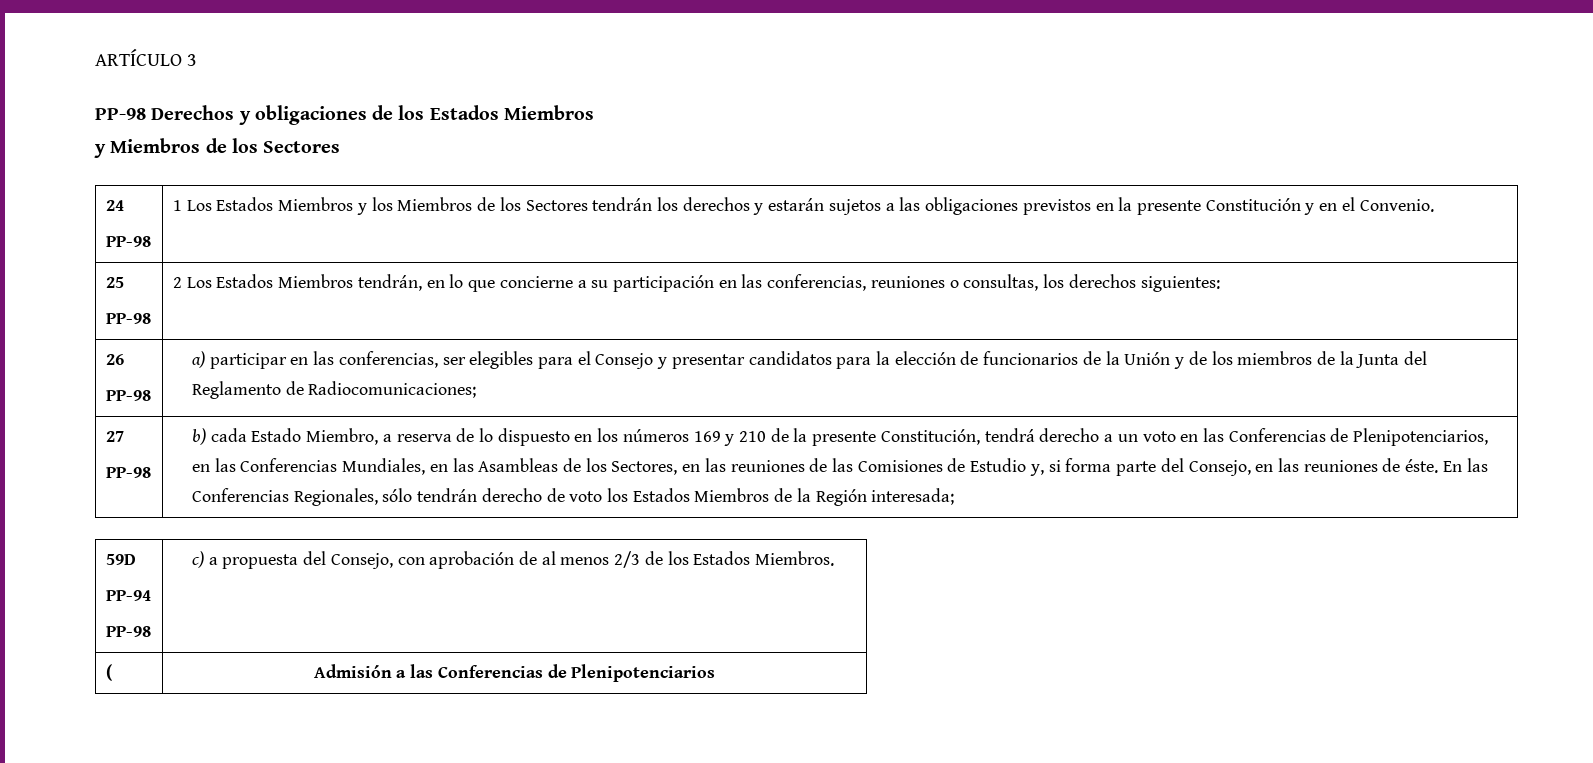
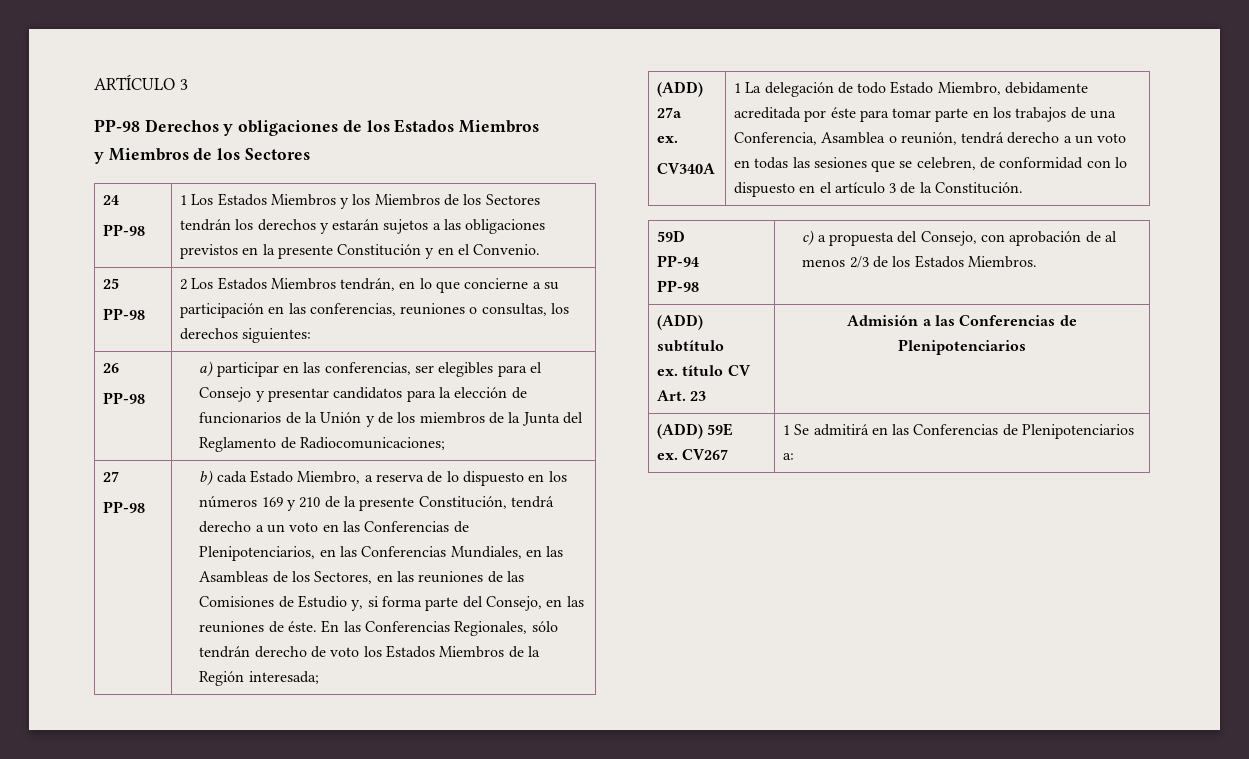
+ (ADD) 27a
+ ex.
+ CV340A | 1 La delegación de todo Estado Miembro, debidamente acreditada por éste para tomar parte en los trabajos de una Conferencia, Asamblea o reunión, tendrá derecho a un voto en todas las sesiones que se celebren, de conformidad con lo dispuesto en el artículo 3 de la Constitución.
- ( | Admisión a las Conferencias de Plenipotenciarios
+ (ADD) subtítulo
+ ex. título CV Art. 23 | Admisión a las Conferencias de Plenipotenciarios
+ (ADD) 59E
+ ex. CV267 | 1 Se admitirá en las Conferencias de Plenipotenciarios a:

